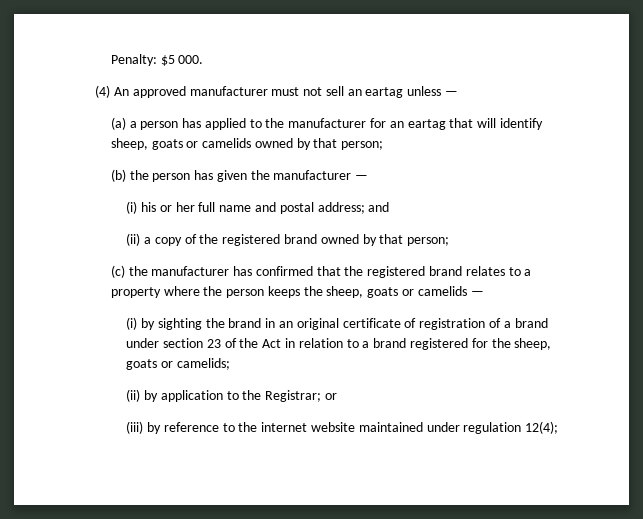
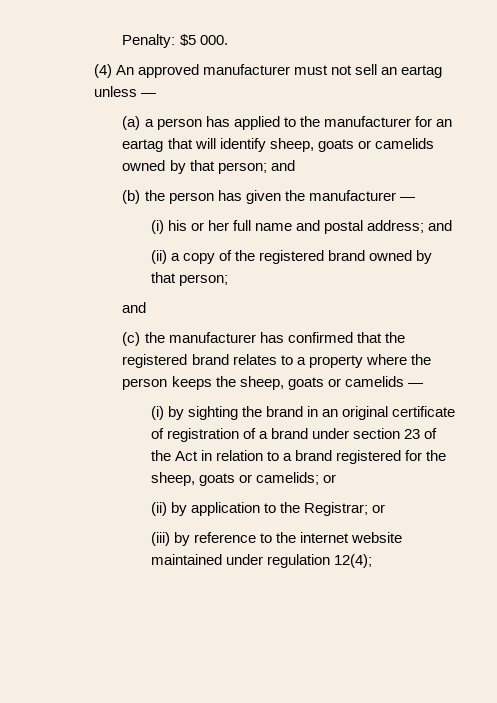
- (a) a person has applied to the manufacturer for an eartag that will identify sheep, goats or camelids owned by that person;
+ (a) a person has applied to the manufacturer for an eartag that will identify sheep, goats or camelids owned by that person; and
  (ii) a copy of the registered brand owned by that person;
+ and
- (i) by sighting the brand in an original certificate of registration of a brand under section 23 of the Act in relation to a brand registered for the sheep, goats or camelids;
+ (i) by sighting the brand in an original certificate of registration of a brand under section 23 of the Act in relation to a brand registered for the sheep, goats or camelids; or

